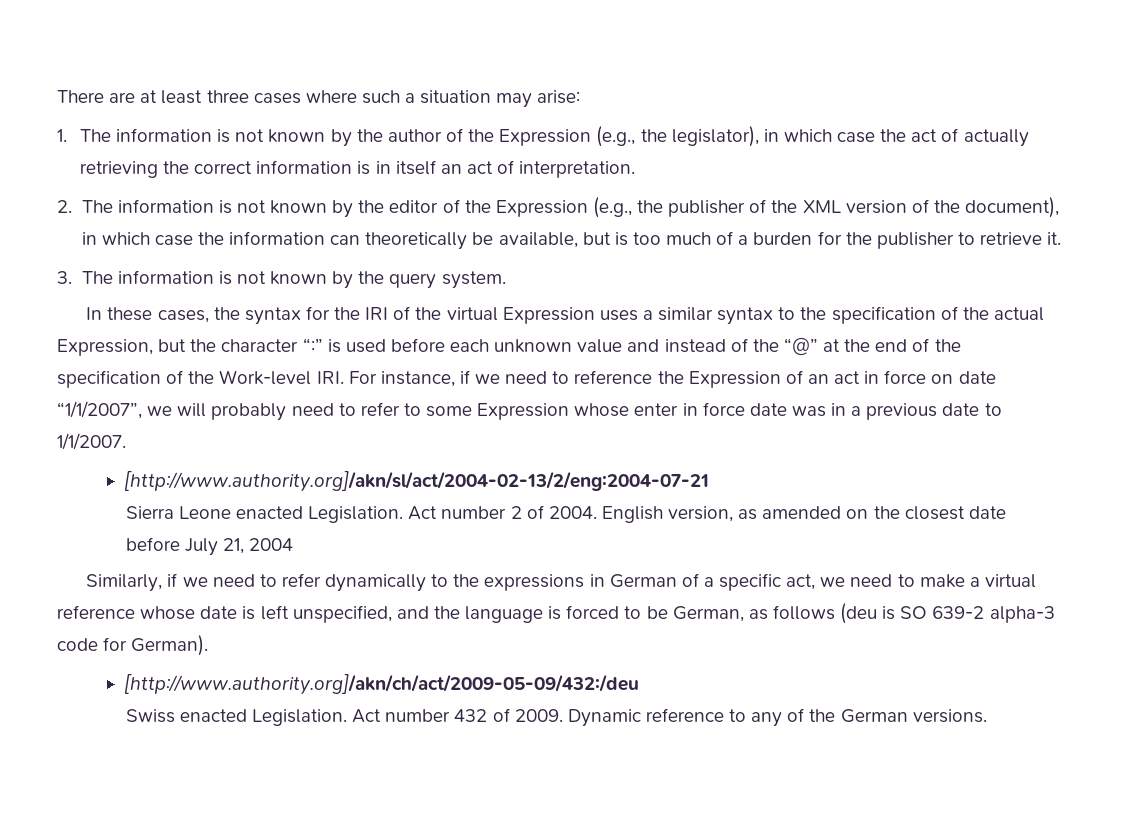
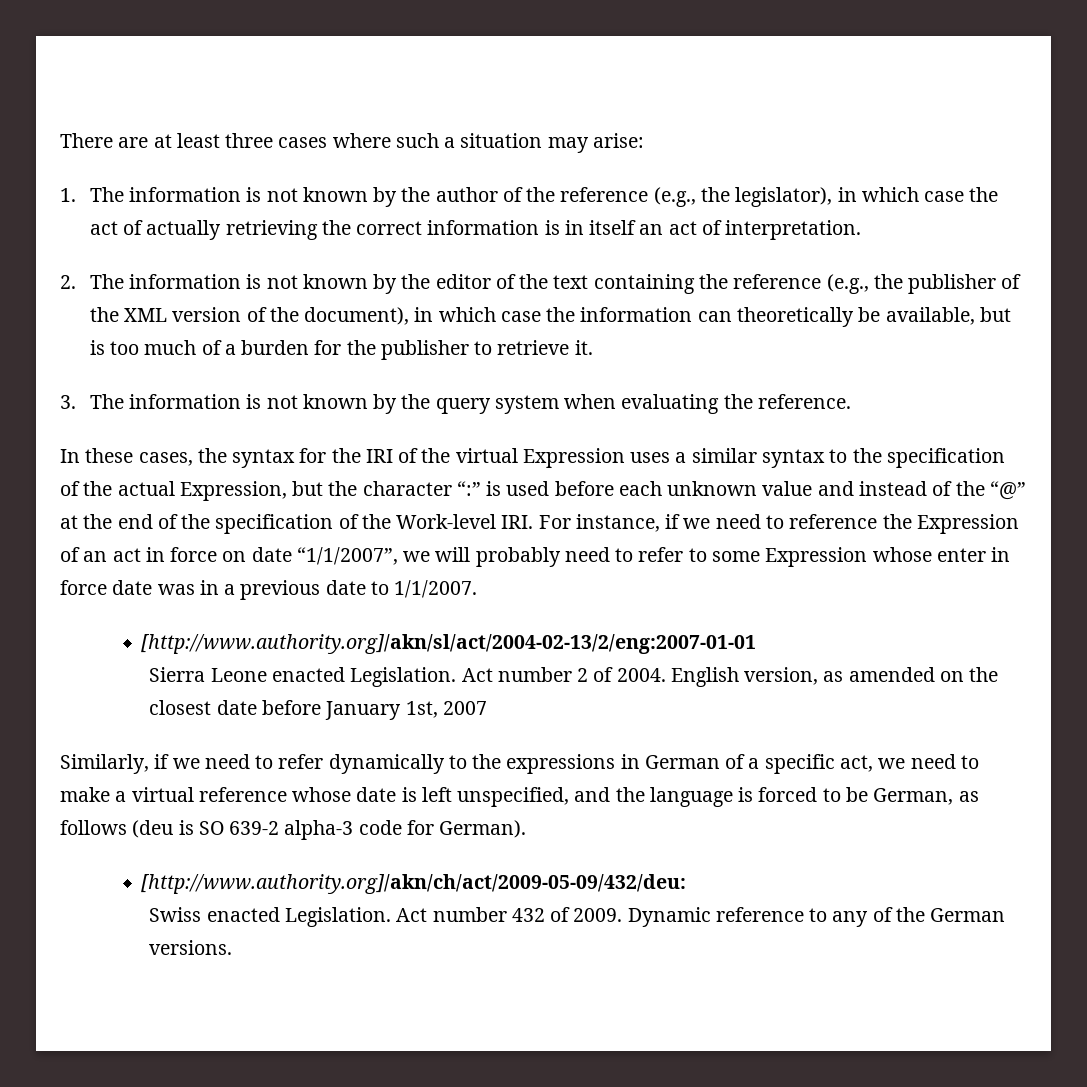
- 1. The information is not known by the author of the Expression (e.g., the legislator), in which case the act of actually retrieving the correct information is in itself an act of interpretation.
+ 1. The information is not known by the author of the reference (e.g., the legislator), in which case the act of actually retrieving the correct information is in itself an act of interpretation.
- 2. The information is not known by the editor of the Expression (e.g., the publisher of the XML version of the document), in which case the information can theoretically be available, but is too much of a burden for the publisher to retrieve it.
+ 2. The information is not known by the editor of the text containing the reference (e.g., the publisher of the XML version of the document), in which case the information can theoretically be available, but is too much of a burden for the publisher to retrieve it.
- 3. The information is not known by the query system.
+ 3. The information is not known by the query system when evaluating the reference.
- [http://www.authority.org]/akn/sl/act/2004-02-13/2/eng:2004-07-21
+ [http://www.authority.org]/akn/sl/act/2004-02-13/2/eng:2007-01-01
- English version, as amended on the closest date before July 21, 2004
+ English version, as amended on the closest date before January 1st, 2007
- [http://www.authority.org]/akn/ch/act/2009-05-09/432:/deu
+ [http://www.authority.org]/akn/ch/act/2009-05-09/432/deu:

